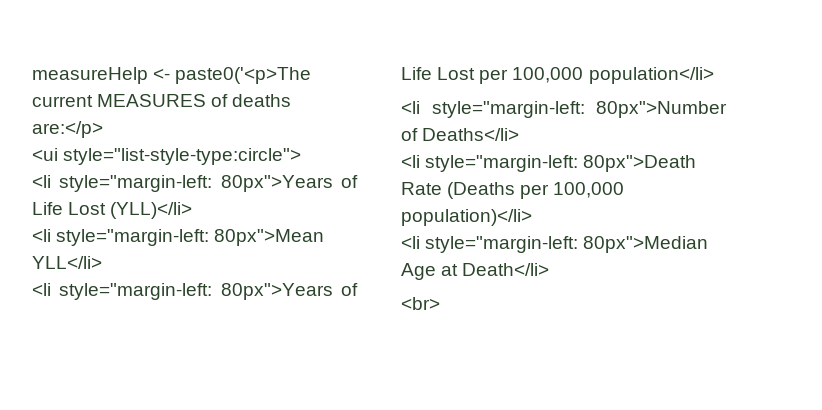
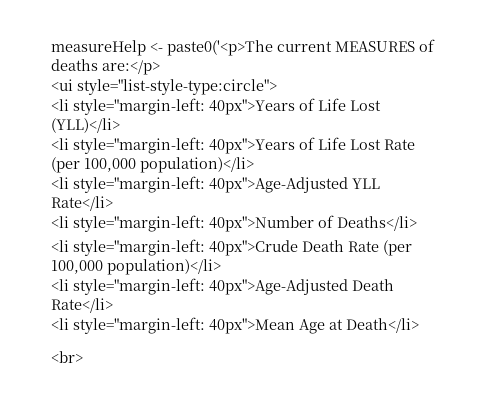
- <li style="margin-left: 80px">Years of Life Lost (YLL)</li>
+ <li style="margin-left: 40px">Years of Life Lost (YLL)</li>
- <li style="margin-left: 80px">Mean YLL</li>
- <li style="margin-left: 80px">Years of Life Lost per 100,000 population</li>
- <li style="margin-left: 80px">Number of Deaths</li>
+ <li style="margin-left: 40px">Years of Life Lost Rate (per 100,000 population)</li>
+ <li style="margin-left: 40px">Age-Adjusted YLL Rate</li>
+ <li style="margin-left: 40px">Number of Deaths</li>
- <li style="margin-left: 80px">Death Rate (Deaths per 100,000 population)</li>
- <li style="margin-left: 80px">Median Age at Death</li>
+ <li style="margin-left: 40px">Crude Death Rate (per 100,000 population)</li>
+ <li style="margin-left: 40px">Age-Adjusted Death Rate</li>
+ <li style="margin-left: 40px">Mean Age at Death</li>

